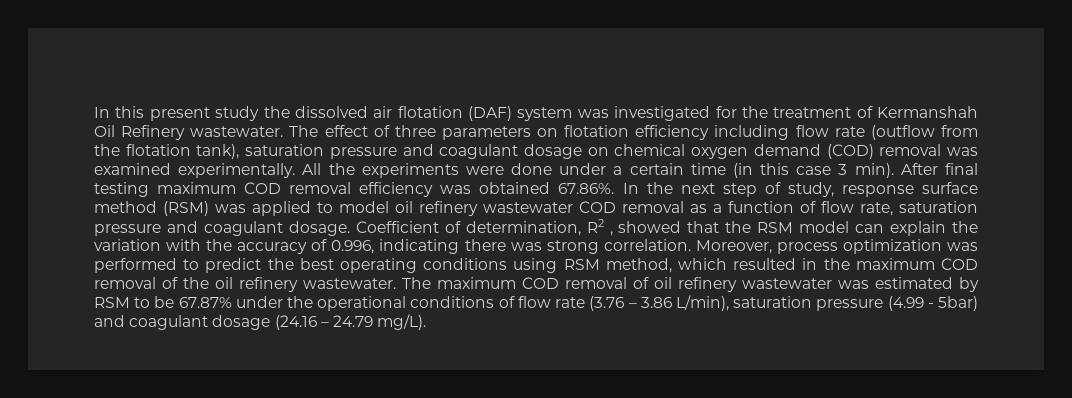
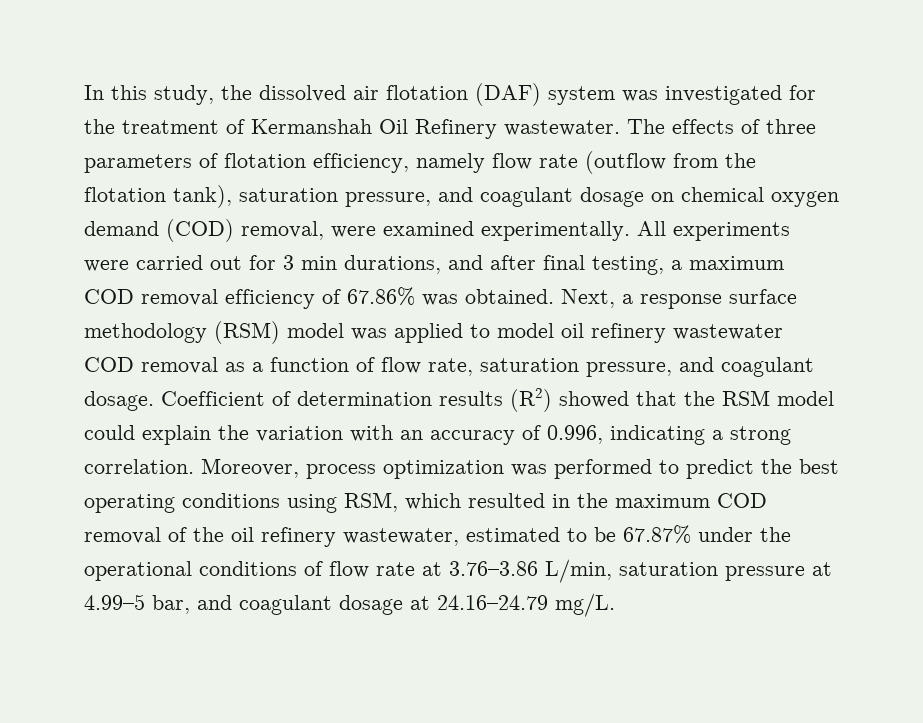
- In this present study the dissolved air flotation (DAF) system was investigated for the treatment of Kermanshah Oil Refinery wastewater.
+ In this study, the dissolved air flotation (DAF) system was investigated for the treatment of Kermanshah Oil Refinery wastewater.
- The effect of three parameters on flotation efficiency including flow rate (outflow from the flotation tank), saturation pressure and coagulant dosage on chemical oxygen demand (COD) removal was examined experimentally.
+ The effects of three parameters of flotation efficiency, namely flow rate (outflow from the flotation tank), saturation pressure, and coagulant dosage on chemical oxygen demand (COD) removal, were examined experimentally.
- All the experiments were done under a certain time (in this case 3 min). After final testing maximum COD removal efficiency was obtained 67.86%. In the next step of study, response surface method (RSM) was applied to model oil refinery wastewater COD removal as a function of flow rate, saturation pressure and coagulant dosage.
+ All experiments were carried out for 3 min durations, and after final testing, a maximum COD removal efficiency of 67.86% was obtained. Next, a response surface methodology (RSM) model was applied to model oil refinery wastewater COD removal as a function of flow rate, saturation pressure, and coagulant dosage.
- Coefficient of determination, R2 , showed that the RSM model can explain the variation with the accuracy of 0.996, indicating there was strong correlation.
+ Coefficient of determination results (R2) showed that the RSM model could explain the variation with an accuracy of 0.996, indicating a strong correlation.
- Moreover, process optimization was performed to predict the best operating conditions using RSM method, which resulted in the maximum COD removal of the oil refinery wastewater. The maximum COD removal of oil refinery wastewater was estimated by RSM to be 67.87% under the operational conditions of flow rate (3.76 – 3.86 L/min), saturation pressure (4.99 - 5bar) and coagulant dosage (24.16 – 24.79 mg/L).
+ Moreover, process optimization was performed to predict the best operating conditions using RSM, which resulted in the maximum COD removal of the oil refinery wastewater, estimated to be 67.87% under the operational conditions of flow rate at 3.76–3.86 L/min, saturation pressure at 4.99–5 bar, and coagulant dosage at 24.16–24.79 mg/L.

